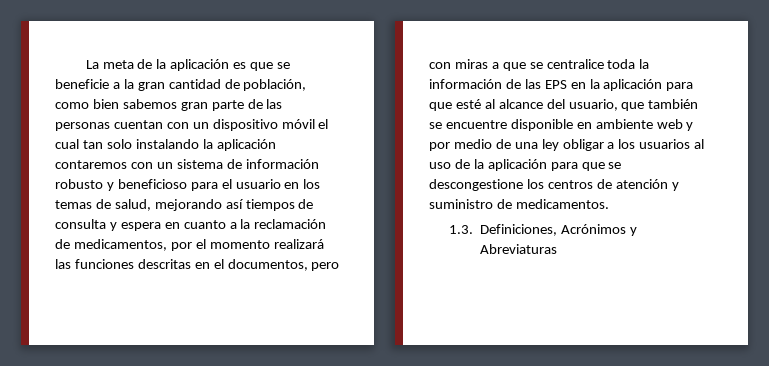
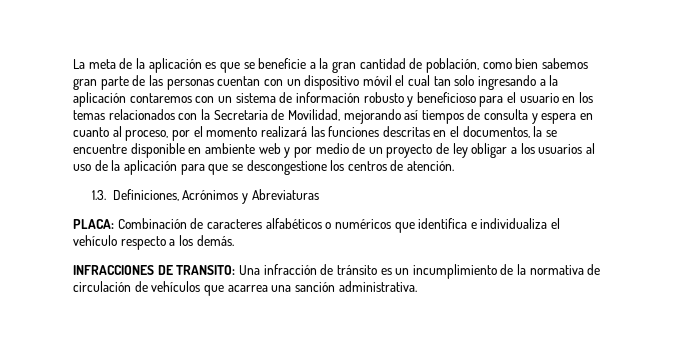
- La meta de la aplicación es que se beneficie a la gran cantidad de población, como bien sabemos gran parte de las personas cuentan con un dispositivo móvil el cual tan solo instalando la aplicación contaremos con un sistema de información robusto y beneficioso para el usuario en los temas de salud, mejorando así tiempos de consulta y espera en cuanto a la reclamación de medicamentos, por el momento realizará las funciones descritas en el documentos, pero con miras a que se centralice toda la información de las EPS en la aplicación para que esté al alcance del usuario, que también se encuentre disponible en ambiente web y por medio de una ley obligar a los usuarios al uso de la aplicación para que se descongestione los centros de atención y suministro de medicamentos.
+ La meta de la aplicación es que se beneficie a la gran cantidad de población, como bien sabemos gran parte de las personas cuentan con un dispositivo móvil el cual tan solo ingresando a la aplicación contaremos con un sistema de información robusto y beneficioso para el usuario en los temas relacionados con la Secretaria de Movilidad, mejorando así tiempos de consulta y espera en cuanto al proceso, por el momento realizará las funciones descritas en el documentos, la se encuentre disponible en ambiente web y por medio de un proyecto de ley obligar a los usuarios al uso de la aplicación para que se descongestione los centros de atención.
+ PLACA: Combinación de caracteres alfabéticos o numéricos que identifica e individualiza el vehículo respecto a los demás.
+ INFRACCIONES DE TRANSITO: Una infracción de tránsito es un incumplimiento de la normativa de circulación de vehículos que acarrea una sanción administrativa.

